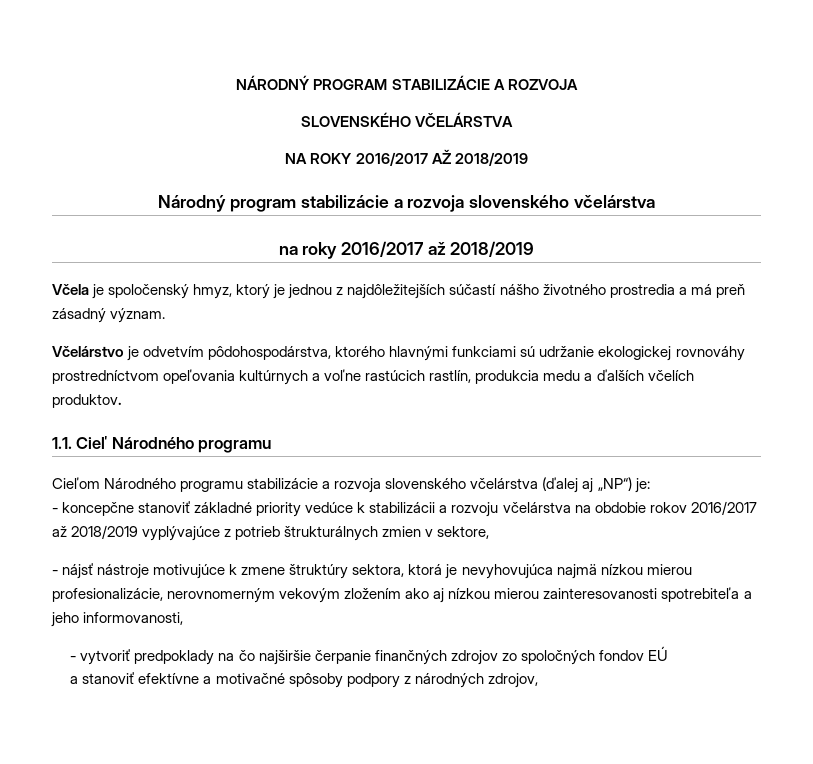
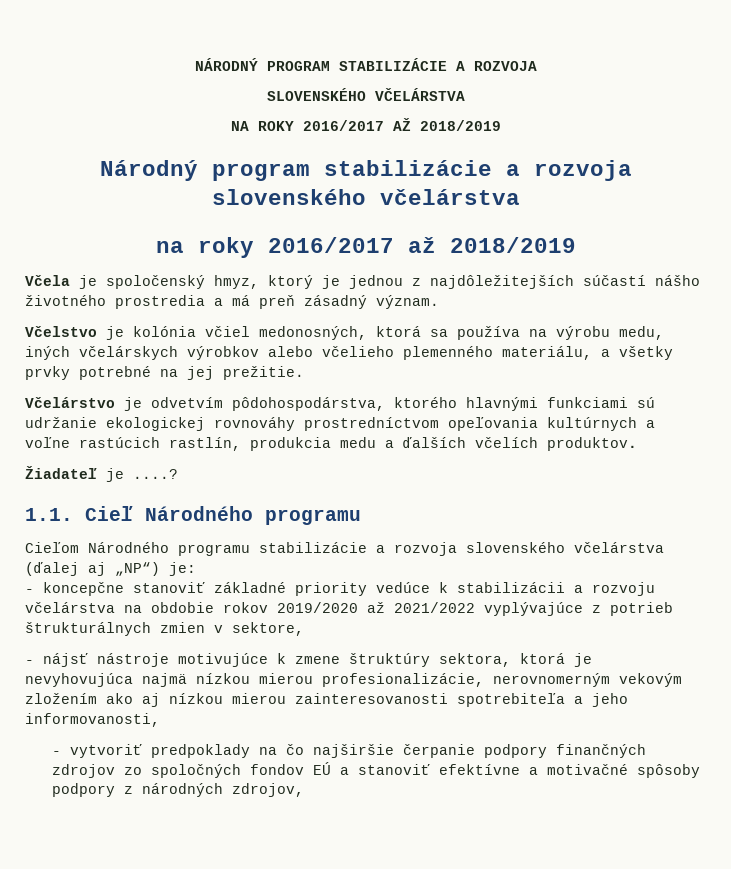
+ Včelstvo je kolónia včiel medonosných, ktorá sa používa na výrobu medu, iných včelárskych výrobkov alebo včelieho plemenného materiálu, a všetky prvky potrebné na jej prežitie.
+ Žiadateľ je ....?
- - koncepčne stanoviť základné priority vedúce k stabilizácii a rozvoju včelárstva na obdobie rokov 2016/2017 až 2018/2019 vyplývajúce z potrieb štrukturálnych zmien v sektore,
+ - koncepčne stanoviť základné priority vedúce k stabilizácii a rozvoju včelárstva na obdobie rokov 2019/2020 až 2021/2022 vyplývajúce z potrieb štrukturálnych zmien v sektore,
- - vytvoriť predpoklady na čo najširšie čerpanie finančných zdrojov zo spoločných fondov EÚ
- a stanoviť efektívne a motivačné spôsoby podpory z národných zdrojov,
+ - vytvoriť predpoklady na čo najširšie čerpanie podpory finančných zdrojov zo spoločných fondov EÚ a stanoviť efektívne a motivačné spôsoby podpory z národných zdrojov,

